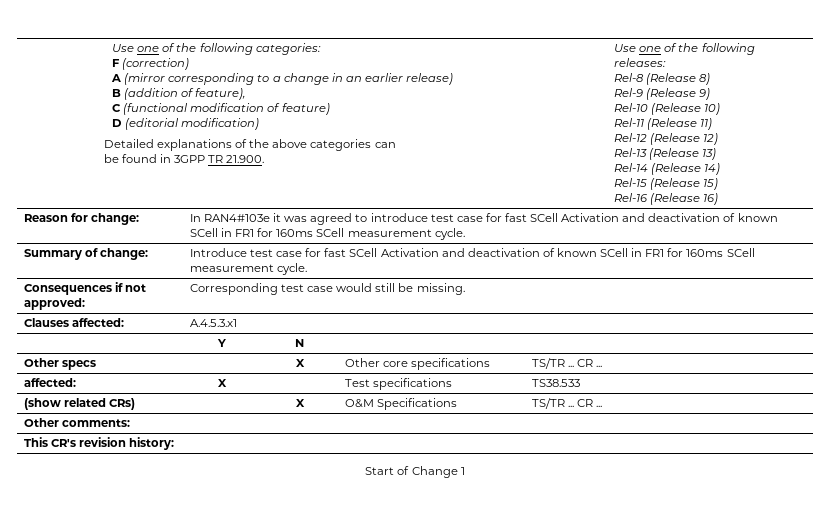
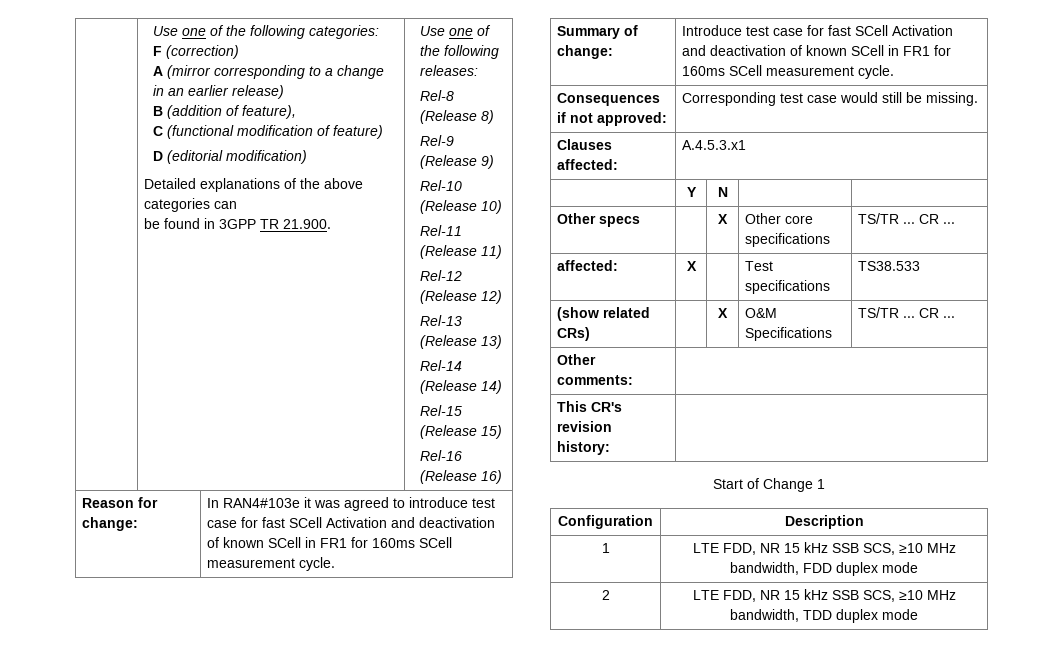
+ Configuration | Description
+ 1 | LTE FDD, NR 15 kHz SSB SCS, ≥10 MHz bandwidth, FDD duplex mode
+ 2 | LTE FDD, NR 15 kHz SSB SCS, ≥10 MHz bandwidth, TDD duplex mode

